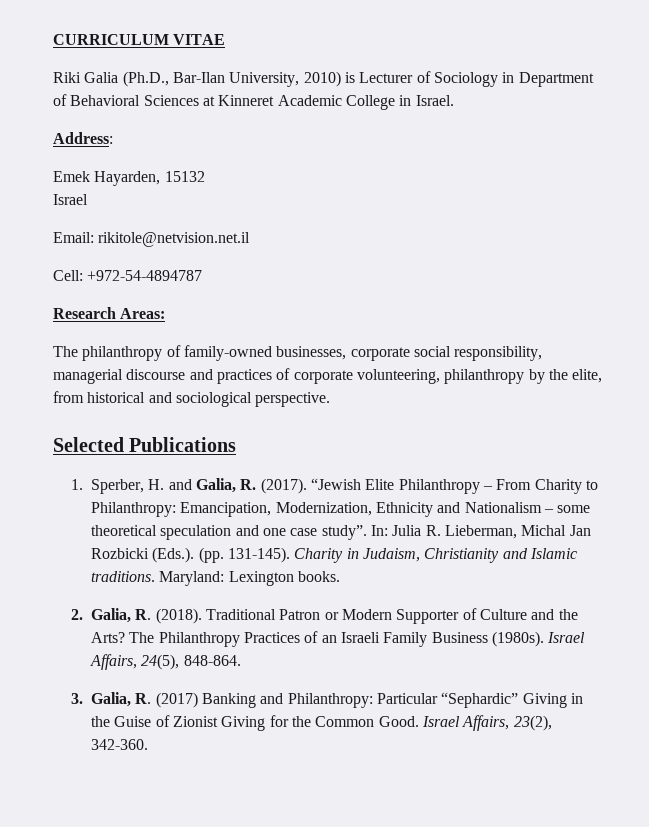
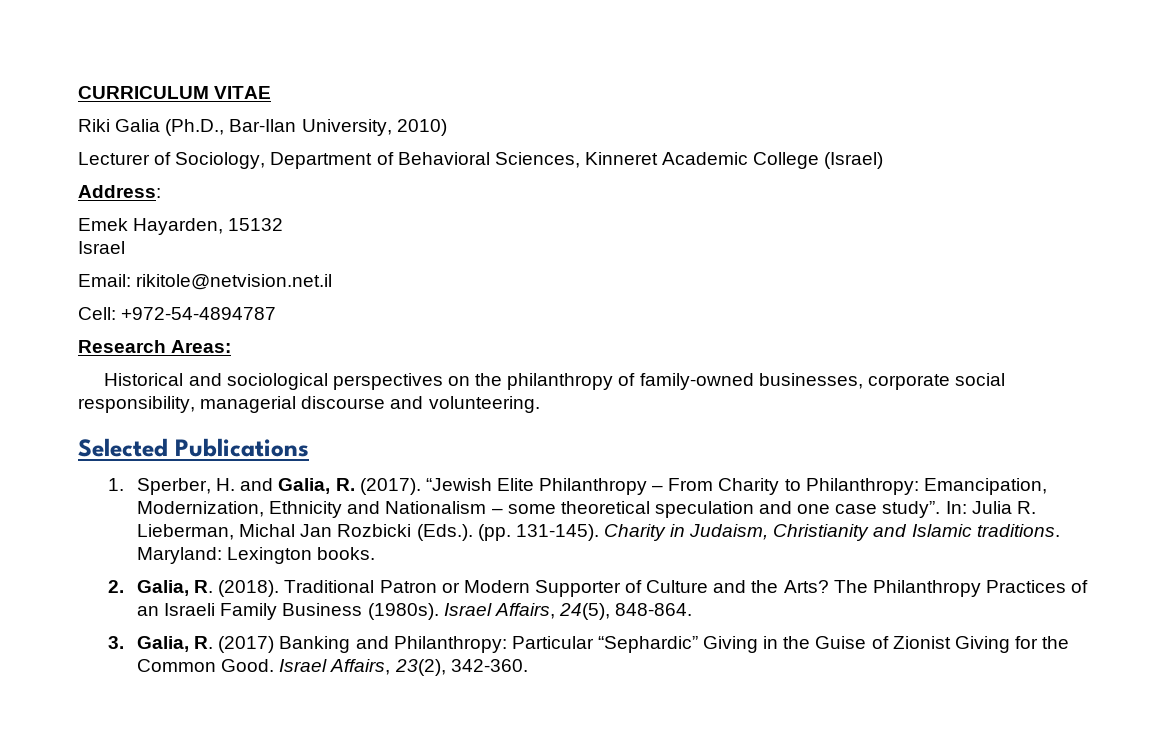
- Riki Galia (Ph.D., Bar-Ilan University, 2010) is Lecturer of Sociology in Department of Behavioral Sciences at Kinneret Academic College in Israel.
+ Riki Galia (Ph.D., Bar-Ilan University, 2010)
+ Lecturer of Sociology, Department of Behavioral Sciences, Kinneret Academic College (Israel)
- The philanthropy of family-owned businesses, corporate social responsibility, managerial discourse and practices of corporate volunteering, philanthropy by the elite, from historical and sociological perspective.
+ Historical and sociological perspectives on the philanthropy of family-owned businesses, corporate social responsibility, managerial discourse and volunteering.

